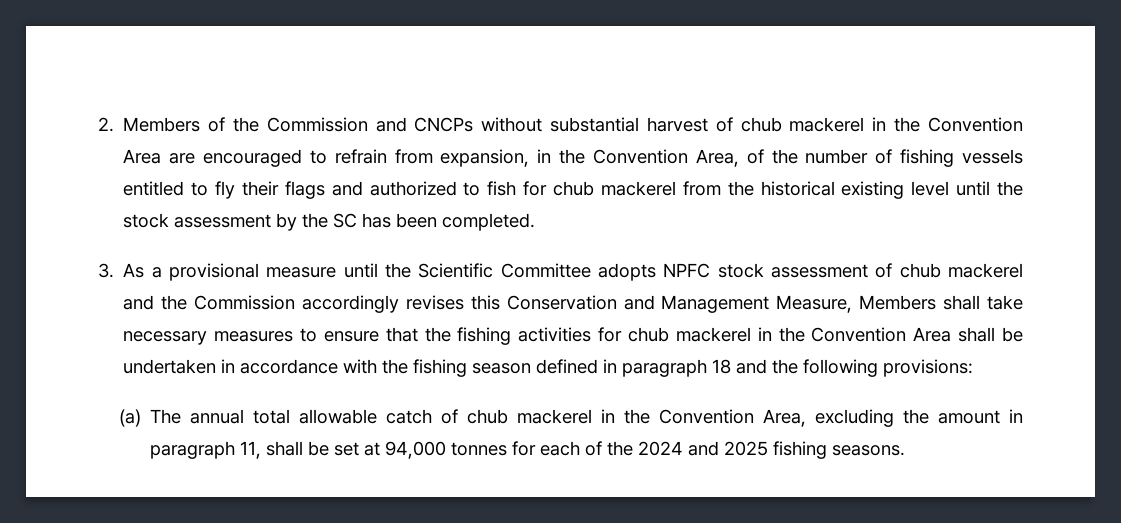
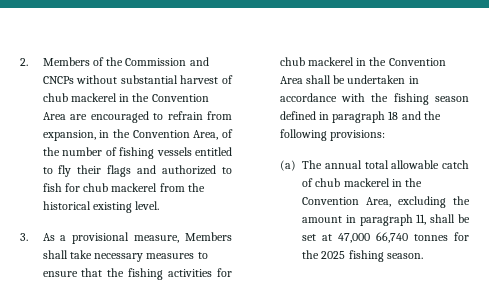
- 2. Members of the Commission and CNCPs without substantial harvest of chub mackerel in the Convention Area are encouraged to refrain from expansion, in the Convention Area, of the number of fishing vessels entitled to fly their flags and authorized to fish for chub mackerel from the historical existing level until the stock assessment by the SC has been completed.
- 3. As a provisional measure until the Scientific Committee adopts NPFC stock assessment of chub mackerel and the Commission accordingly revises this Conservation and Management Measure, Members shall take necessary measures to ensure that the fishing activities for chub mackerel in the Convention Area shall be undertaken in accordance with the fishing season defined in paragraph 18 and the following provisions:
+ 2. Members of the Commission and CNCPs without substantial harvest of chub mackerel in the Convention Area are encouraged to refrain from expansion, in the Convention Area, of the number of fishing vessels entitled to fly their flags and authorized to fish for chub mackerel from the historical existing level.
+ 3. As a provisional measure, Members shall take necessary measures to ensure that the fishing activities for chub mackerel in the Convention Area shall be undertaken in accordance with the fishing season defined in paragraph 18 and the following provisions:
- (a) The annual total allowable catch of chub mackerel in the Convention Area, excluding the amount in paragraph 11, shall be set at 94,000 tonnes for each of the 2024 and 2025 fishing seasons.
+ (a) The annual total allowable catch of chub mackerel in the Convention Area, excluding the amount in paragraph 11, shall be set at 47,000 66,740 tonnes for the 2025 fishing season.

